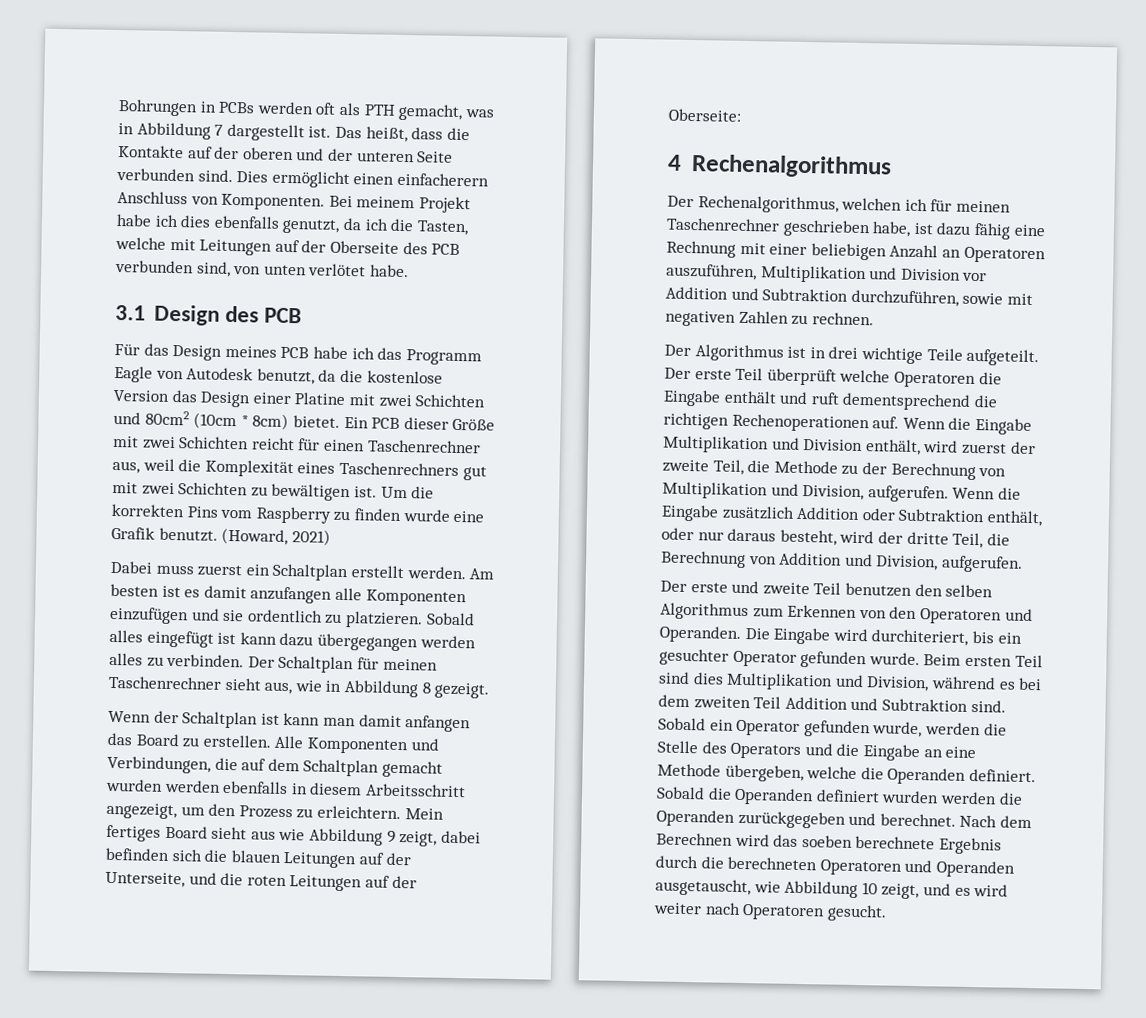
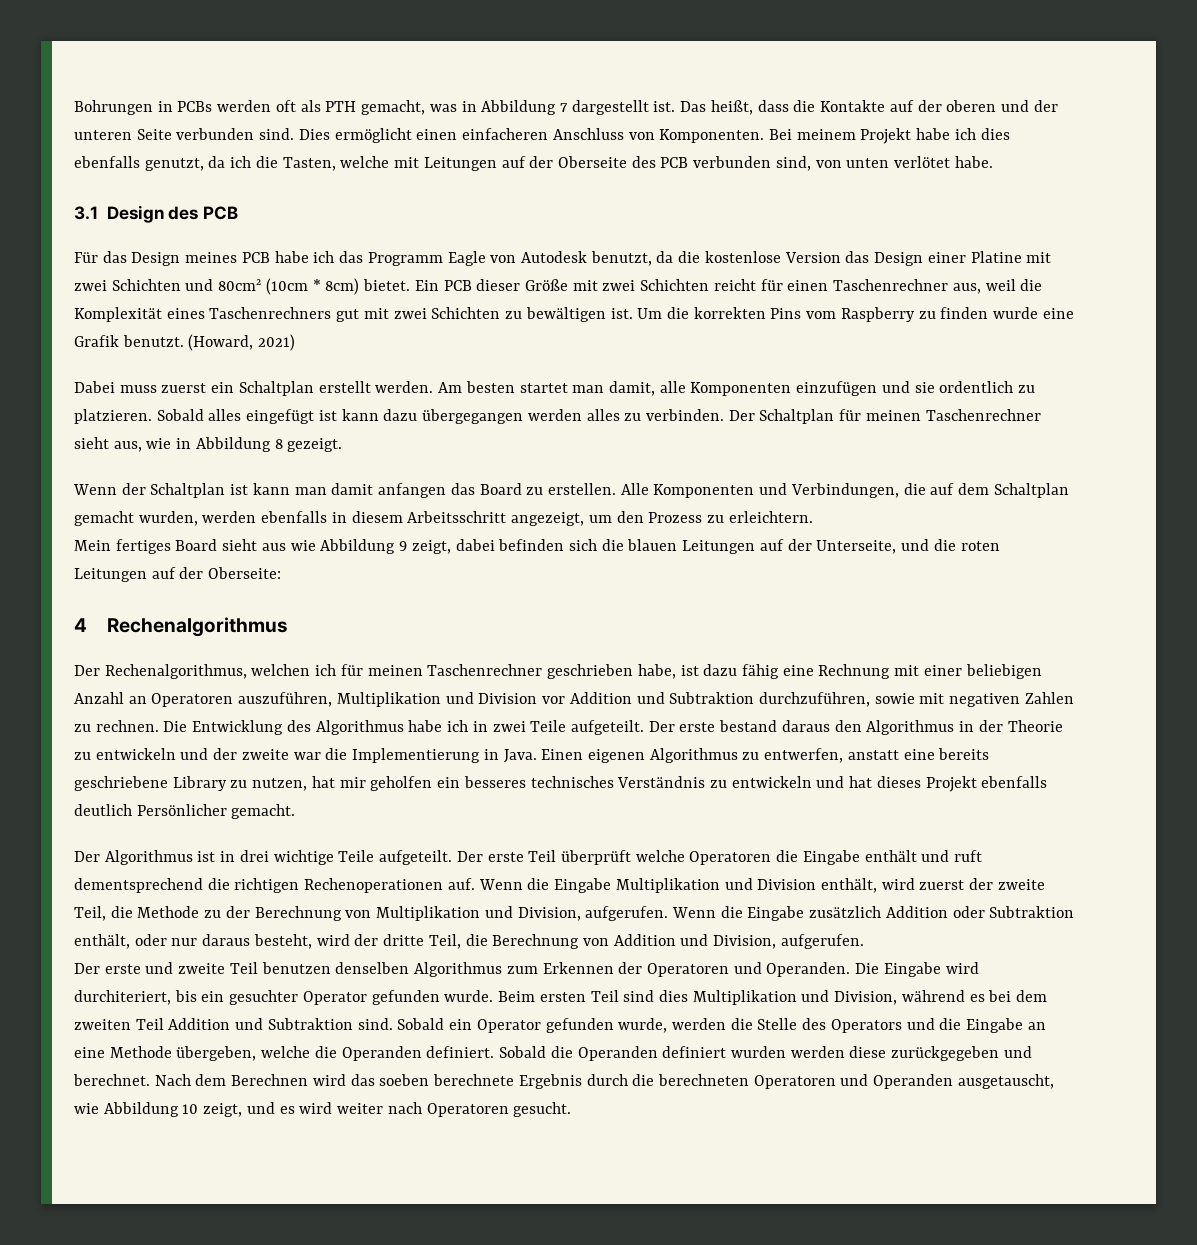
- Dies ermöglicht einen einfacherern Anschluss von Komponenten.
+ Dies ermöglicht einen einfacheren Anschluss von Komponenten.
- Am besten ist es damit anzufangen alle Komponenten einzufügen und sie ordentlich zu platzieren.
+ Am besten startet man damit, alle Komponenten einzufügen und sie ordentlich zu platzieren.
- Alle Komponenten und Verbindungen, die auf dem Schaltplan gemacht wurden werden ebenfalls in diesem Arbeitsschritt angezeigt, um den Prozess zu erleichtern. Mein fertiges Board sieht aus wie Abbildung 9 zeigt, dabei befinden sich die blauen Leitungen auf der Unterseite, und die roten Leitungen auf der Oberseite:
+ Alle Komponenten und Verbindungen, die auf dem Schaltplan gemacht wurden, werden ebenfalls in diesem Arbeitsschritt angezeigt, um den Prozess zu erleichtern.
+ Mein fertiges Board sieht aus wie Abbildung 9 zeigt, dabei befinden sich die blauen Leitungen auf der Unterseite, und die roten Leitungen auf der Oberseite:
+ Die Entwicklung des Algorithmus habe ich in zwei Teile aufgeteilt. Der erste bestand daraus den Algorithmus in der Theorie zu entwickeln und der zweite war die Implementierung in Java. Einen eigenen Algorithmus zu entwerfen, anstatt eine bereits geschriebene Library zu nutzen, hat mir geholfen ein besseres technisches Verständnis zu entwickeln und hat dieses Projekt ebenfalls deutlich Persönlicher gemacht.
- Der erste und zweite Teil benutzen den selben Algorithmus zum Erkennen von den Operatoren und Operanden.
+ Der erste und zweite Teil benutzen denselben Algorithmus zum Erkennen der Operatoren und Operanden.
- Sobald die Operanden definiert wurden werden die Operanden zurückgegeben und berechnet.
+ Sobald die Operanden definiert wurden werden diese zurückgegeben und berechnet.

